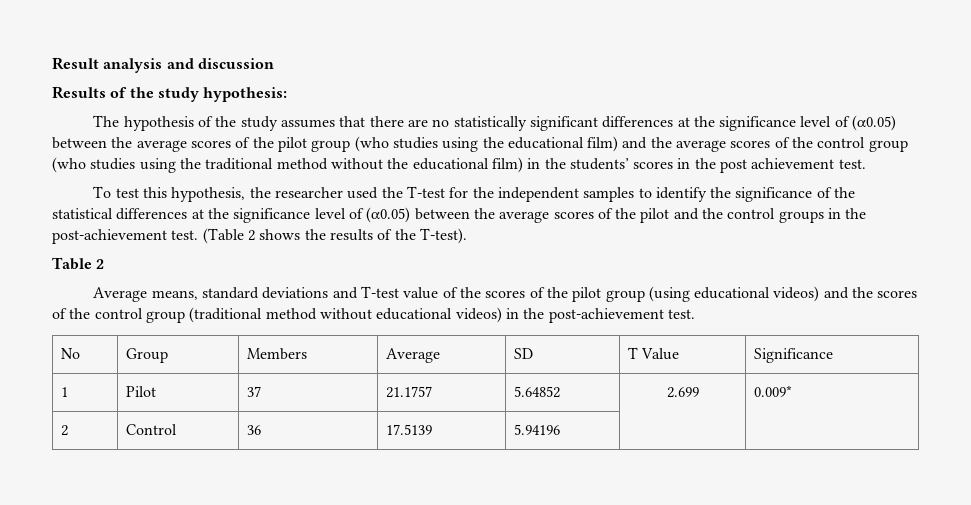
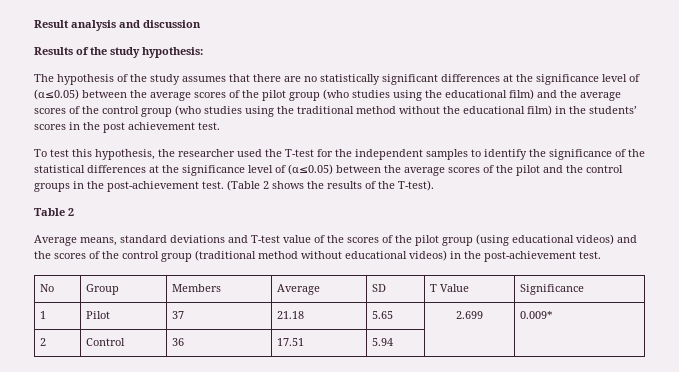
- The hypothesis of the study assumes that there are no statistically significant differences at the significance level of (α0.05) between the average scores of the pilot group (who studies using the educational film) and the average scores of the control group (who studies using the traditional method without the educational film) in the students’ scores in the post achievement test.
+ The hypothesis of the study assumes that there are no statistically significant differences at the significance level of (α≤0.05) between the average scores of the pilot group (who studies using the educational film) and the average scores of the control group (who studies using the traditional method without the educational film) in the students’ scores in the post achievement test.
- To test this hypothesis, the researcher used the T-test for the independent samples to identify the significance of the statistical differences at the significance level of (α0.05) between the average scores of the pilot and the control groups in the post-achievement test.
+ To test this hypothesis, the researcher used the T-test for the independent samples to identify the significance of the statistical differences at the significance level of (α≤0.05) between the average scores of the pilot and the control groups in the post-achievement test.
- 1 | Pilot | 37 | 21.1757 | 5.64852 | 2.699 | 0.009*
+ 1 | Pilot | 37 | 21.18 | 5.65 | 2.699 | 0.009*
- 2 | Control | 36 | 17.5139 | 5.94196 | |
+ 2 | Control | 36 | 17.51 | 5.94 | |

